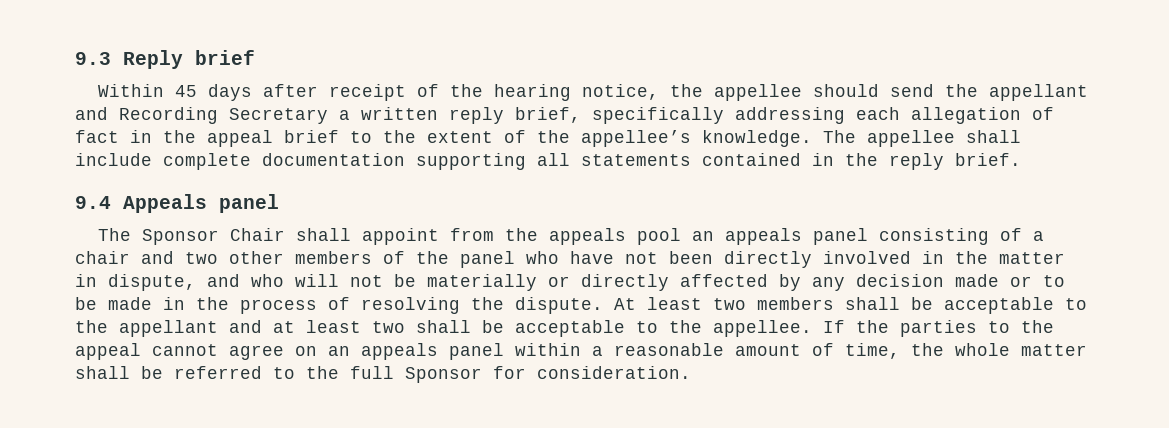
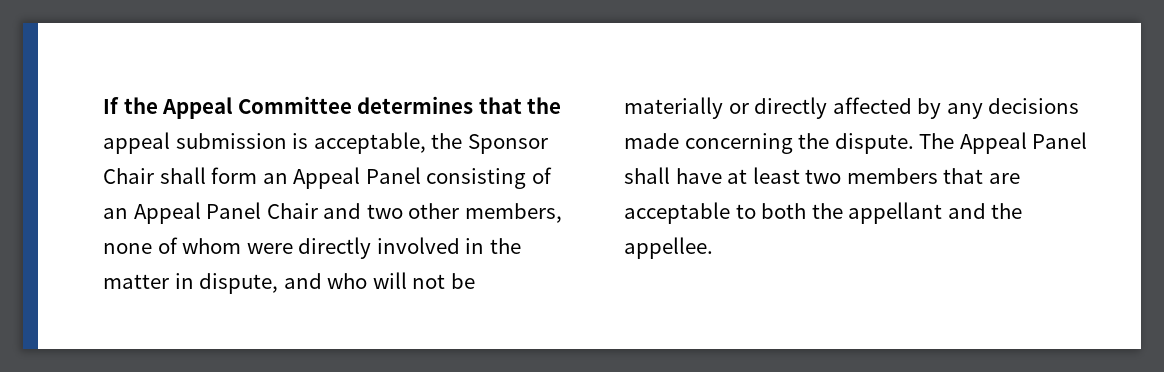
- 9.3 Reply brief
- Within 45 days after receipt of the hearing notice, the appellee should send the appellant and Recording Secretary a written reply brief, specifically addressing each allegation of fact in the appeal brief to the extent of the appellee’s knowledge. The appellee shall include complete documentation supporting all statements contained in the reply brief.
- 9.4 Appeals panel
- The Sponsor Chair shall appoint from the appeals pool an appeals panel consisting of a chair and two other members of the panel who have not been directly involved in the matter in dispute, and who will not be materially or directly affected by any decision made or to be made in the process of resolving the dispute. At least two members shall be acceptable to the appellant and at least two shall be acceptable to the appellee. If the parties to the appeal cannot agree on an appeals panel within a reasonable amount of time, the whole matter shall be referred to the full Sponsor for consideration.
+ If the Appeal Committee determines that the appeal submission is acceptable, the Sponsor Chair shall form an Appeal Panel consisting of an Appeal Panel Chair and two other members, none of whom were directly involved in the matter in dispute, and who will not be materially or directly affected by any decisions made concerning the dispute. The Appeal Panel shall have at least two members that are acceptable to both the appellant and the appellee.

